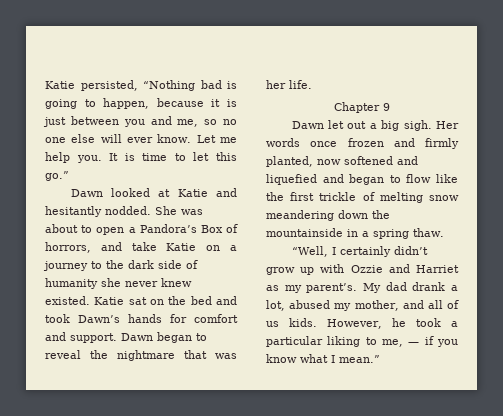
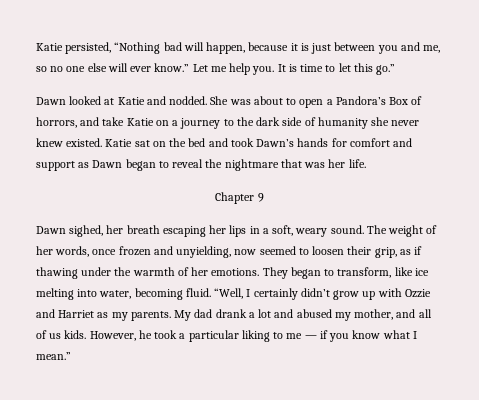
- Katie persisted, “Nothing bad is going to happen, because it is just between you and me, so no one else will ever know.
+ Katie persisted, “Nothing bad will happen, because it is just between you and me, so no one else will ever know.”
- Dawn looked at Katie and hesitantly nodded.
+ Dawn looked at Katie and nodded.
- Katie sat on the bed and took Dawn’s hands for comfort and support. Dawn began to reveal the nightmare that was her life.
+ Katie sat on the bed and took Dawn’s hands for comfort and support as Dawn began to reveal the nightmare that was her life.
- Dawn let out a big sigh. Her words once frozen and firmly planted, now softened and liquefied and began to flow like the first trickle of melting snow meandering down the mountainside in a spring thaw.
- “Well, I certainly didn’t grow up with Ozzie and Harriet as my parent’s.
+ Dawn sighed, her breath escaping her lips in a soft, weary sound. The weight of her words, once frozen and unyielding, now seemed to loosen their grip, as if thawing under the warmth of her emotions. They began to transform, like ice melting into water, becoming fluid. “Well, I certainly didn’t grow up with Ozzie and Harriet as my parents.
- My dad drank a lot, abused my mother, and all of us kids.
+ My dad drank a lot and abused my mother, and all of us kids.
- However, he took a particular liking to me, — if you know what I mean.”
+ However, he took a particular liking to me — if you know what I mean.”

